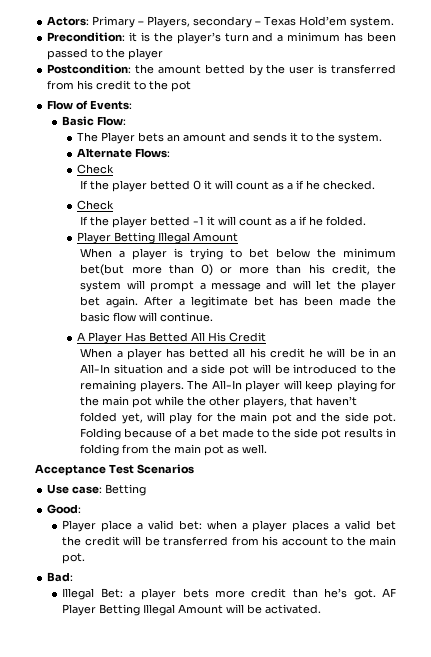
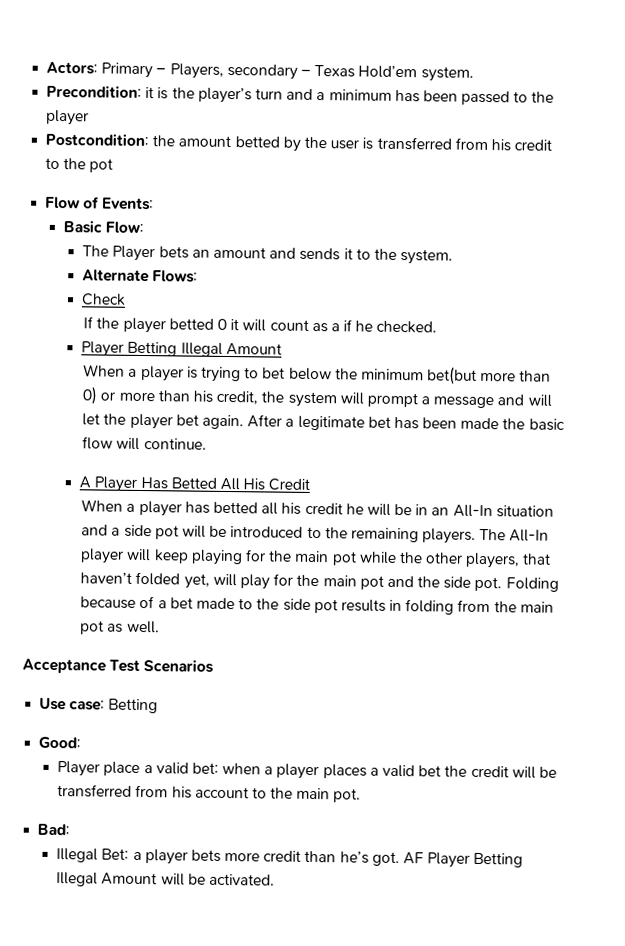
  If the player betted 0 it will count as a if he checked.
- Check
- If the player betted -1 it will count as a if he folded.

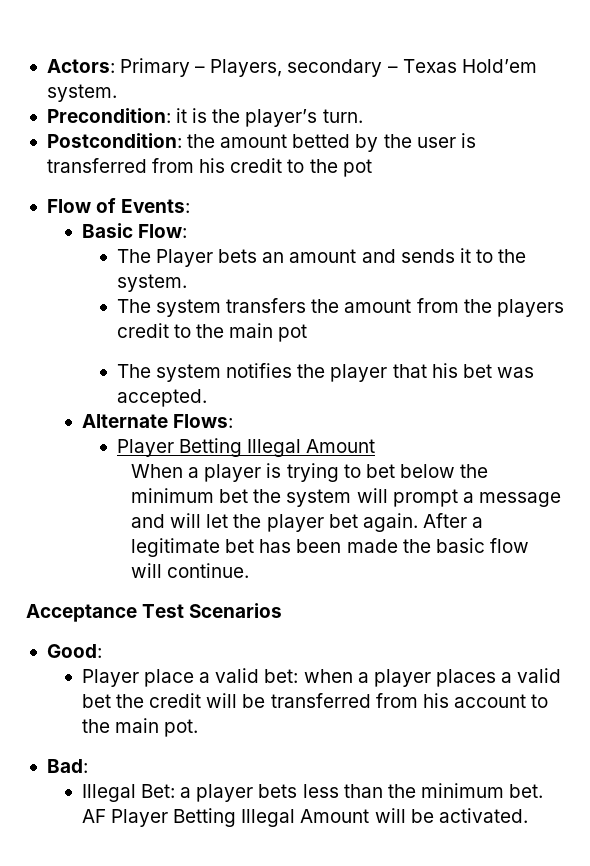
- Precondition: it is the player’s turn and a minimum has been passed to the player
+ Precondition: it is the player’s turn.
+ The system transfers the amount from the players credit to the main pot
+ The system notifies the player that his bet was accepted.
  Alternate Flows:
- Check
- If the player betted 0 it will count as a if he checked.
- When a player is trying to bet below the minimum bet(but more than 0) or more than his credit, the system will prompt a message and will let the player bet again.
+ When a player is trying to bet below the minimum bet the system will prompt a message and will let the player bet again.
- A Player Has Betted All His Credit
- When a player has betted all his credit he will be in an All-In situation and a side pot will be introduced to the remaining players. The All-In player will keep playing for the main pot while the other players, that haven’t folded yet, will play for the main pot and the side pot. Folding because of a bet made to the side pot results in folding from the main pot as well.
- Use case: Betting
- Illegal Bet: a player bets more credit than he’s got.
+ Illegal Bet: a player bets less than the minimum bet.

